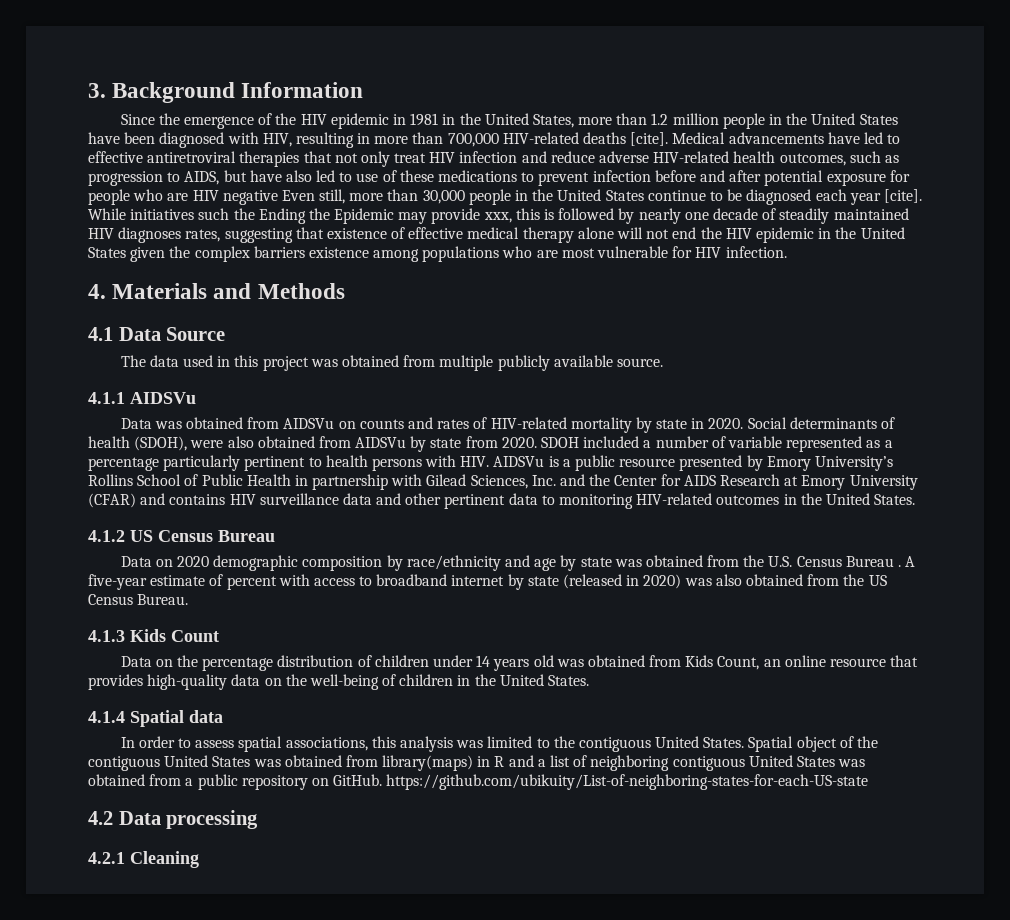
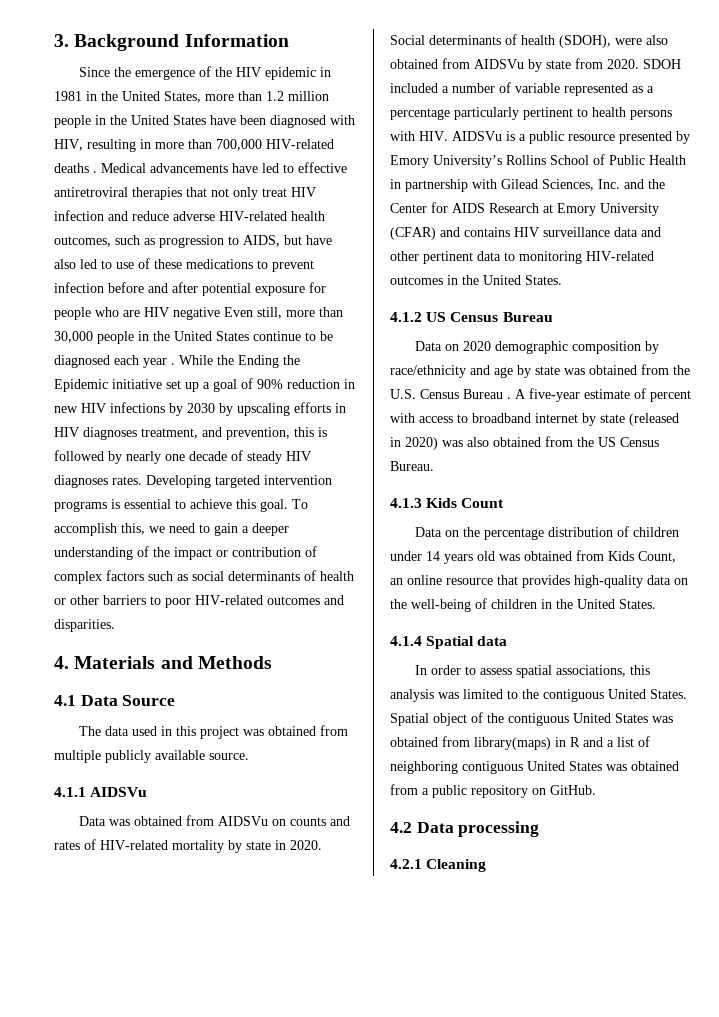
- Since the emergence of the HIV epidemic in 1981 in the United States, more than 1.2 million people in the United States have been diagnosed with HIV, resulting in more than 700,000 HIV-related deaths [cite].
+ Since the emergence of the HIV epidemic in 1981 in the United States, more than 1.2 million people in the United States have been diagnosed with HIV, resulting in more than 700,000 HIV-related deaths .
- Medical advancements have led to effective antiretroviral therapies that not only treat HIV infection and reduce adverse HIV-related health outcomes, such as progression to AIDS, but have also led to use of these medications to prevent infection before and after potential exposure for people who are HIV negative Even still, more than 30,000 people in the United States continue to be diagnosed each year [cite]. While initiatives such the Ending the Epidemic may provide xxx, this is followed by nearly one decade of steadily maintained HIV diagnoses rates, suggesting that existence of effective medical therapy alone will not end the HIV epidemic in the United States given the complex barriers existence among populations who are most vulnerable for HIV infection.
+ Medical advancements have led to effective antiretroviral therapies that not only treat HIV infection and reduce adverse HIV-related health outcomes, such as progression to AIDS, but have also led to use of these medications to prevent infection before and after potential exposure for people who are HIV negative Even still, more than 30,000 people in the United States continue to be diagnosed each year . While the Ending the Epidemic initiative set up a goal of 90% reduction in new HIV infections by 2030 by upscaling efforts in HIV diagnoses treatment, and prevention, this is followed by nearly one decade of steady HIV diagnoses rates. Developing targeted intervention programs is essential to achieve this goal. To accomplish this, we need to gain a deeper understanding of the impact or contribution of complex factors such as social determinants of health or other barriers to poor HIV-related outcomes and disparities.
- Spatial object of the contiguous United States was obtained from library(maps) in R and a list of neighboring contiguous United States was obtained from a public repository on GitHub. https://github.com/ubikuity/List-of-neighboring-states-for-each-US-state
+ Spatial object of the contiguous United States was obtained from library(maps) in R and a list of neighboring contiguous United States was obtained from a public repository on GitHub.

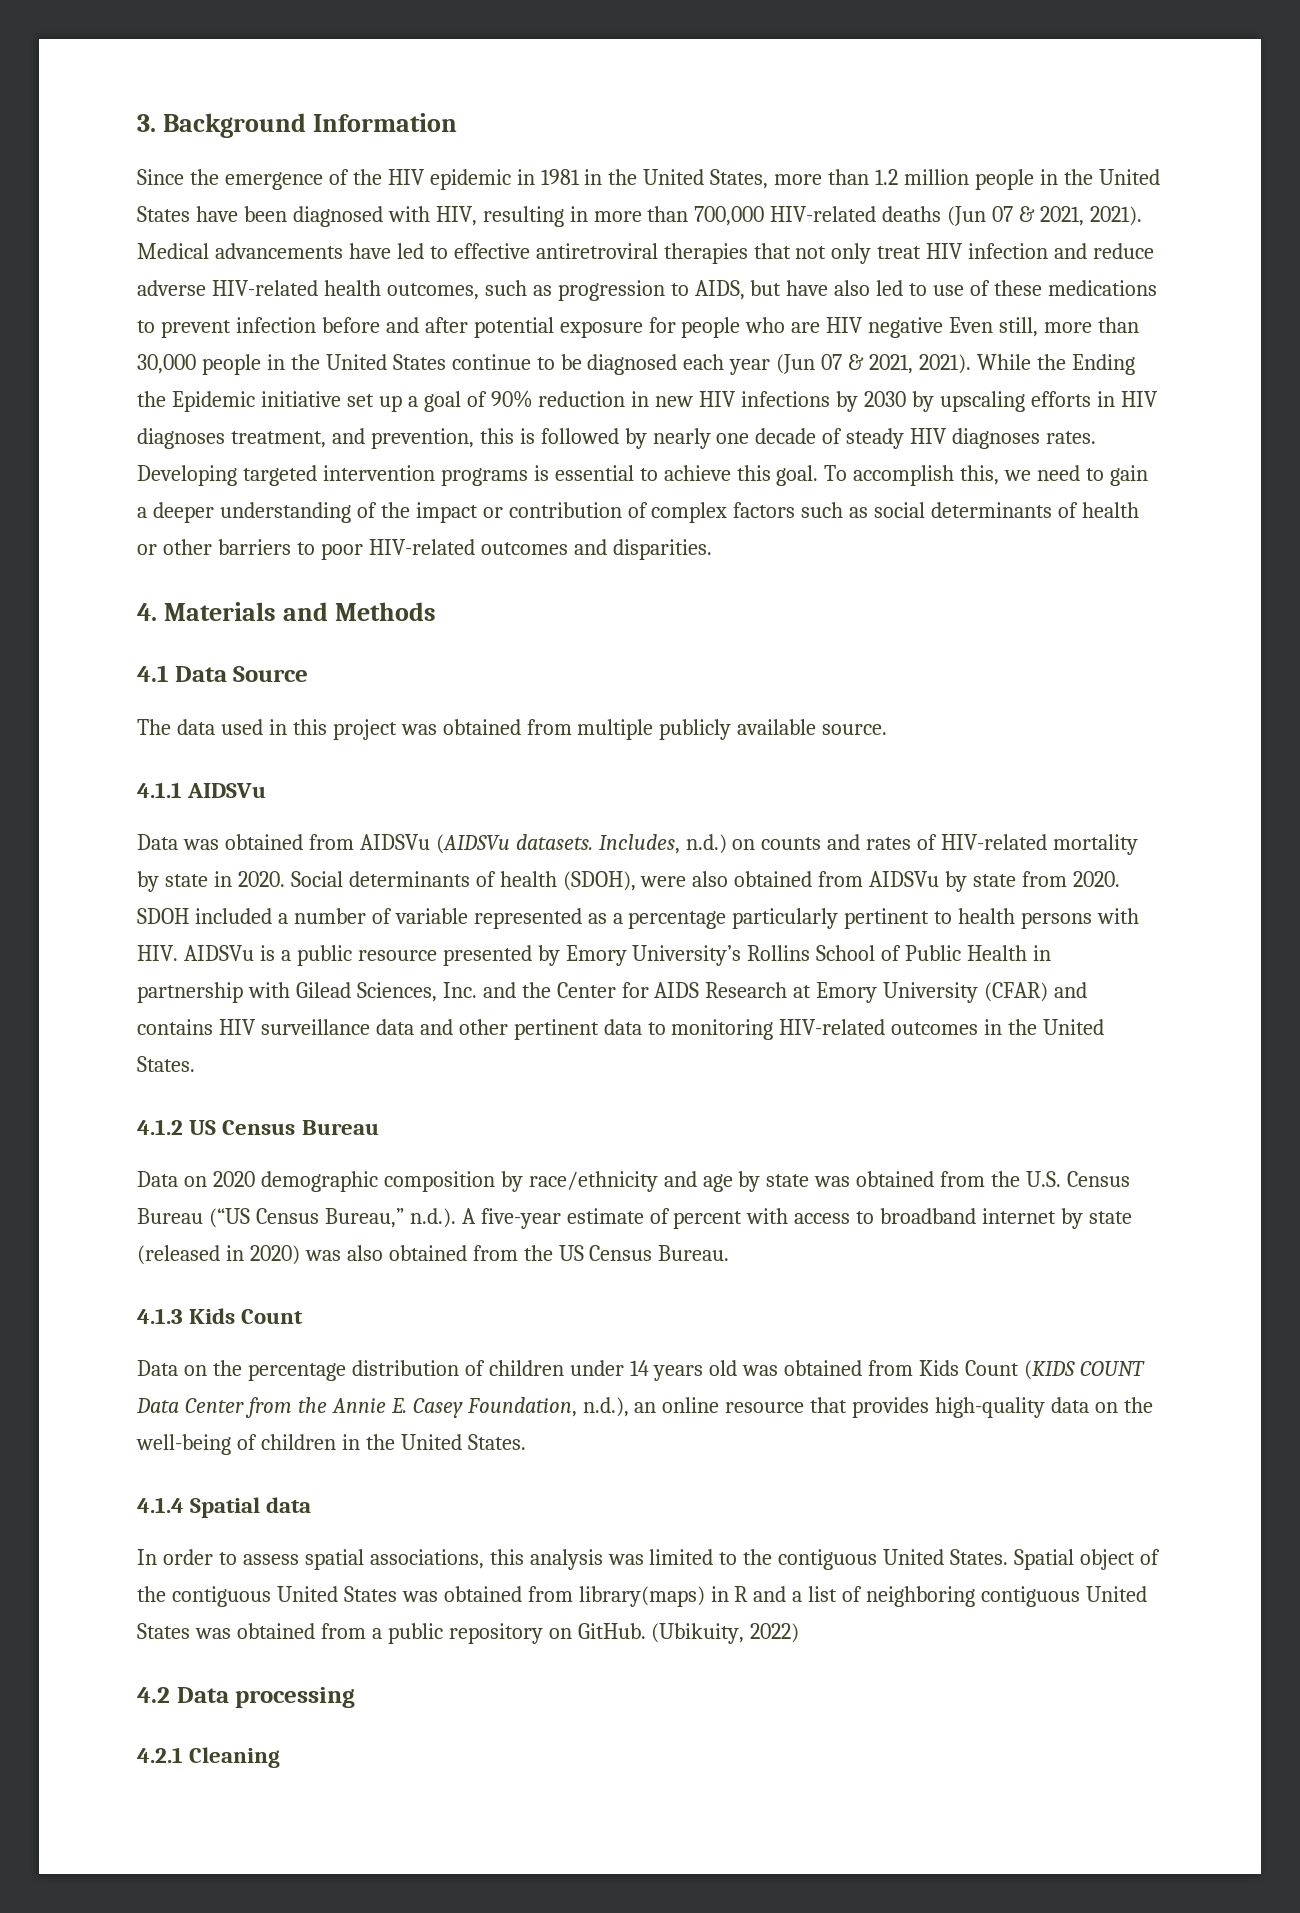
- Since the emergence of the HIV epidemic in 1981 in the United States, more than 1.2 million people in the United States have been diagnosed with HIV, resulting in more than 700,000 HIV-related deaths .
+ Since the emergence of the HIV epidemic in 1981 in the United States, more than 1.2 million people in the United States have been diagnosed with HIV, resulting in more than 700,000 HIV-related deaths (Jun 07 & 2021, 2021).
- Medical advancements have led to effective antiretroviral therapies that not only treat HIV infection and reduce adverse HIV-related health outcomes, such as progression to AIDS, but have also led to use of these medications to prevent infection before and after potential exposure for people who are HIV negative Even still, more than 30,000 people in the United States continue to be diagnosed each year .
+ Medical advancements have led to effective antiretroviral therapies that not only treat HIV infection and reduce adverse HIV-related health outcomes, such as progression to AIDS, but have also led to use of these medications to prevent infection before and after potential exposure for people who are HIV negative Even still, more than 30,000 people in the United States continue to be diagnosed each year (Jun 07 & 2021, 2021).
- Data was obtained from AIDSVu on counts and rates of HIV-related mortality by state in 2020.
+ Data was obtained from AIDSVu (AIDSVu datasets. Includes, n.d.) on counts and rates of HIV-related mortality by state in 2020.
- Data on 2020 demographic composition by race/ethnicity and age by state was obtained from the U.S. Census Bureau . A five-year estimate of percent with access to broadband internet by state (released in 2020) was also obtained from the US Census Bureau.
+ Data on 2020 demographic composition by race/ethnicity and age by state was obtained from the U.S. Census Bureau (“US Census Bureau,” n.d.). A five-year estimate of percent with access to broadband internet by state (released in 2020) was also obtained from the US Census Bureau.
- Data on the percentage distribution of children under 14 years old was obtained from Kids Count, an online resource that provides high-quality data on the well-being of children in the United States.
+ Data on the percentage distribution of children under 14 years old was obtained from Kids Count (KIDS COUNT Data Center from the Annie E. Casey Foundation, n.d.), an online resource that provides high-quality data on the well-being of children in the United States.
+ (Ubikuity, 2022)

